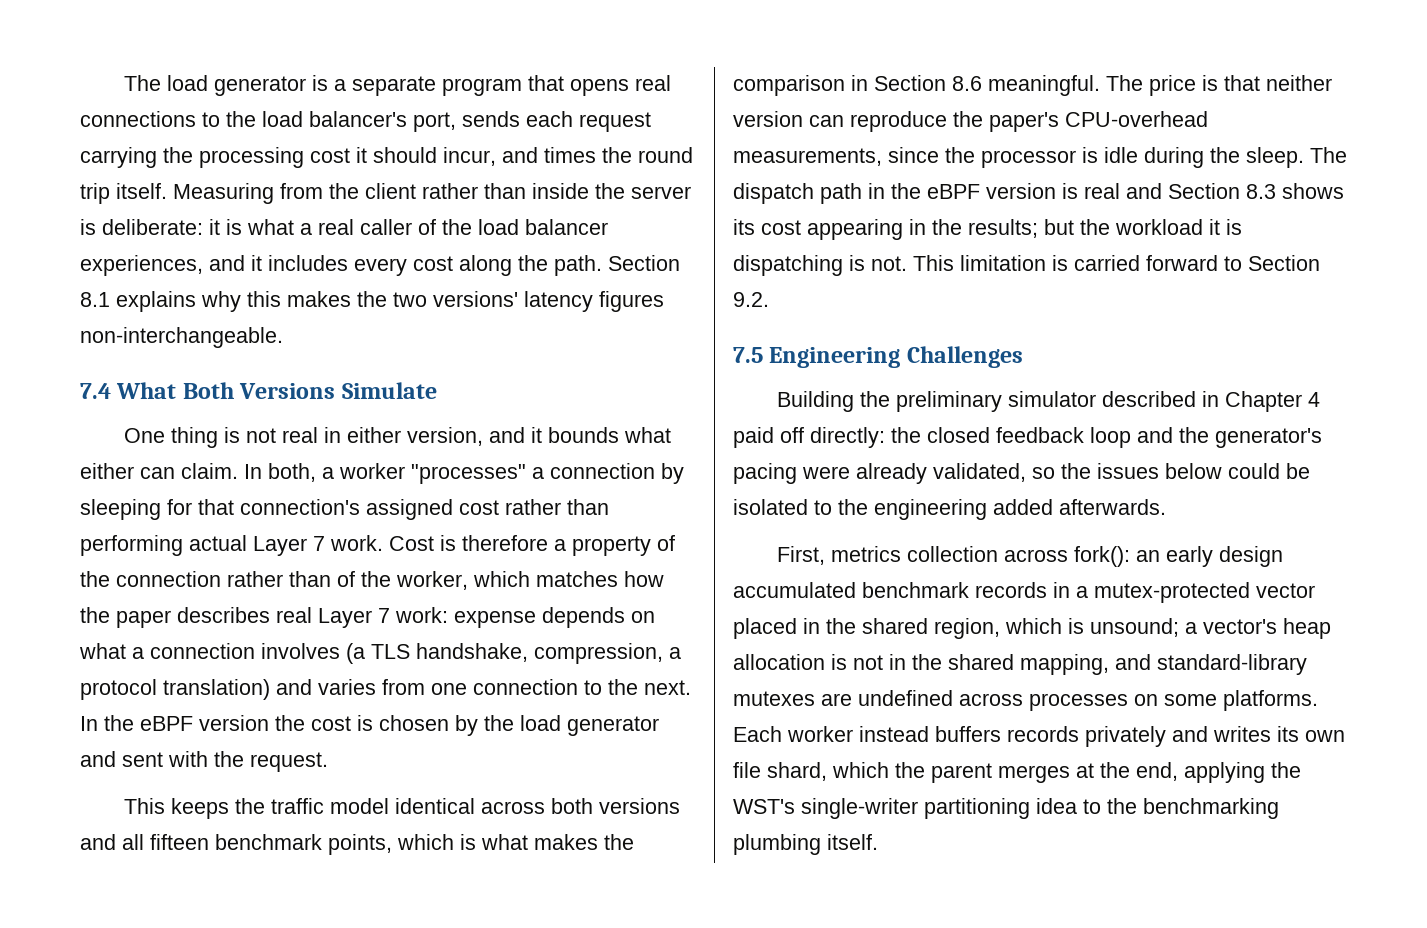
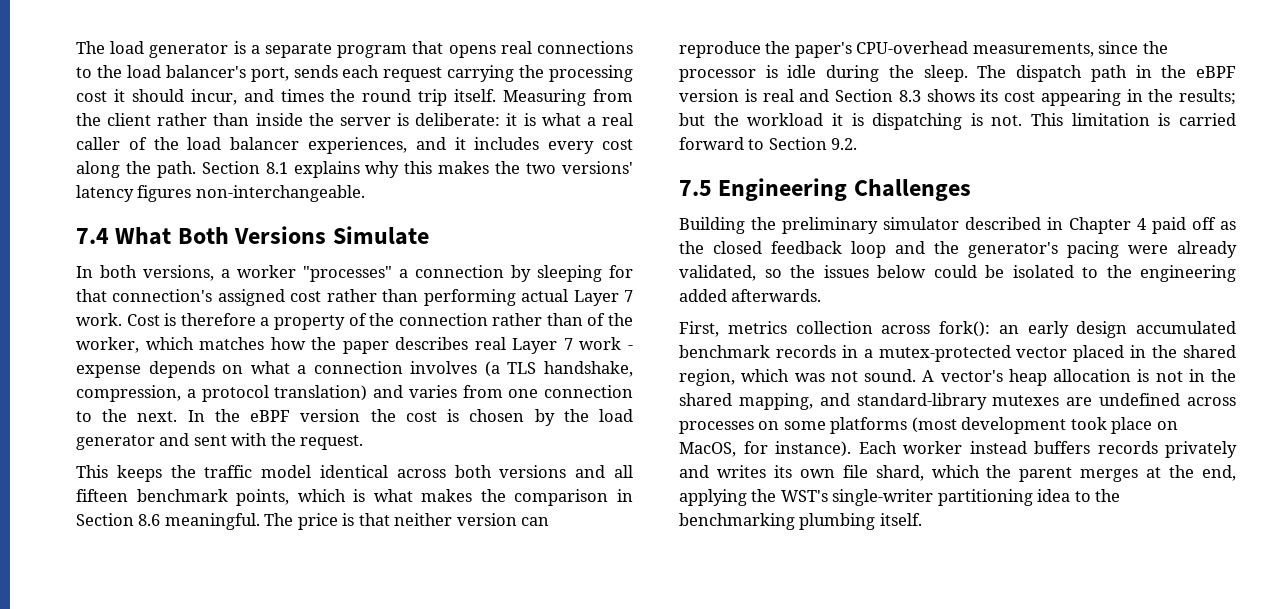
- One thing is not real in either version, and it bounds what either can claim. In both, a worker "processes" a connection by sleeping for that connection's assigned cost rather than performing actual Layer 7 work.
+ In both versions, a worker "processes" a connection by sleeping for that connection's assigned cost rather than performing actual Layer 7 work.
- Cost is therefore a property of the connection rather than of the worker, which matches how the paper describes real Layer 7 work: expense depends on what a connection involves (a TLS handshake, compression, a protocol translation) and varies from one connection to the next.
+ Cost is therefore a property of the connection rather than of the worker, which matches how the paper describes real Layer 7 work - expense depends on what a connection involves (a TLS handshake, compression, a protocol translation) and varies from one connection to the next.
- Building the preliminary simulator described in Chapter 4 paid off directly: the closed feedback loop and the generator's pacing were already validated, so the issues below could be isolated to the engineering added afterwards.
+ Building the preliminary simulator described in Chapter 4 paid off as the closed feedback loop and the generator's pacing were already validated, so the issues below could be isolated to the engineering added afterwards.
- First, metrics collection across fork(): an early design accumulated benchmark records in a mutex-protected vector placed in the shared region, which is unsound; a vector's heap allocation is not in the shared mapping, and standard-library mutexes are undefined across processes on some platforms.
+ First, metrics collection across fork(): an early design accumulated benchmark records in a mutex-protected vector placed in the shared region, which was not sound. A vector's heap allocation is not in the shared mapping, and standard-library mutexes are undefined across processes on some platforms (most development took place on MacOS, for instance).

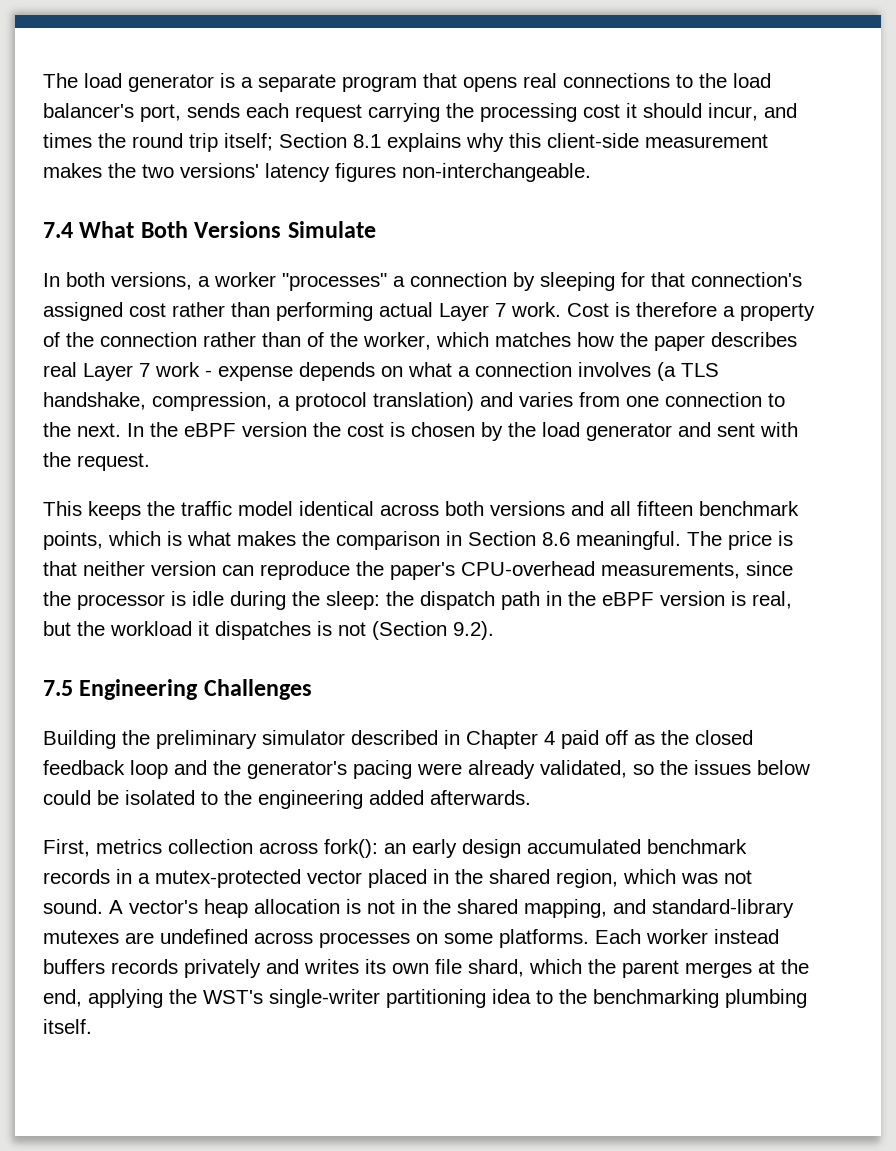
- The load generator is a separate program that opens real connections to the load balancer's port, sends each request carrying the processing cost it should incur, and times the round trip itself. Measuring from the client rather than inside the server is deliberate: it is what a real caller of the load balancer experiences, and it includes every cost along the path. Section 8.1 explains why this makes the two versions' latency figures non-interchangeable.
+ The load generator is a separate program that opens real connections to the load balancer's port, sends each request carrying the processing cost it should incur, and times the round trip itself; Section 8.1 explains why this client-side measurement makes the two versions' latency figures non-interchangeable.
- The price is that neither version can reproduce the paper's CPU-overhead measurements, since the processor is idle during the sleep. The dispatch path in the eBPF version is real and Section 8.3 shows its cost appearing in the results; but the workload it is dispatching is not. This limitation is carried forward to Section 9.2.
+ The price is that neither version can reproduce the paper's CPU-overhead measurements, since the processor is idle during the sleep: the dispatch path in the eBPF version is real, but the workload it dispatches is not (Section 9.2).
- A vector's heap allocation is not in the shared mapping, and standard-library mutexes are undefined across processes on some platforms (most development took place on MacOS, for instance).
+ A vector's heap allocation is not in the shared mapping, and standard-library mutexes are undefined across processes on some platforms.

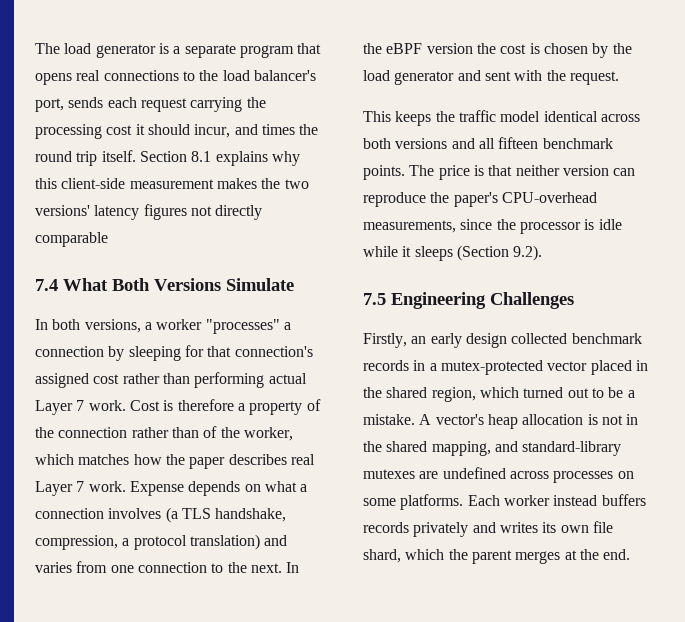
- The load generator is a separate program that opens real connections to the load balancer's port, sends each request carrying the processing cost it should incur, and times the round trip itself; Section 8.1 explains why this client-side measurement makes the two versions' latency figures non-interchangeable.
+ The load generator is a separate program that opens real connections to the load balancer's port, sends each request carrying the processing cost it should incur, and times the round trip itself. Section 8.1 explains why this client-side measurement makes the two versions' latency figures not directly comparable
- Cost is therefore a property of the connection rather than of the worker, which matches how the paper describes real Layer 7 work - expense depends on what a connection involves (a TLS handshake, compression, a protocol translation) and varies from one connection to the next.
+ Cost is therefore a property of the connection rather than of the worker, which matches how the paper describes real Layer 7 work. Expense depends on what a connection involves (a TLS handshake, compression, a protocol translation) and varies from one connection to the next.
- This keeps the traffic model identical across both versions and all fifteen benchmark points, which is what makes the comparison in Section 8.6 meaningful.
+ This keeps the traffic model identical across both versions and all fifteen benchmark points.
- The price is that neither version can reproduce the paper's CPU-overhead measurements, since the processor is idle during the sleep: the dispatch path in the eBPF version is real, but the workload it dispatches is not (Section 9.2).
+ The price is that neither version can reproduce the paper's CPU-overhead measurements, since the processor is idle while it sleeps (Section 9.2).
- Building the preliminary simulator described in Chapter 4 paid off as the closed feedback loop and the generator's pacing were already validated, so the issues below could be isolated to the engineering added afterwards.
- First, metrics collection across fork(): an early design accumulated benchmark records in a mutex-protected vector placed in the shared region, which was not sound.
+ Firstly, an early design collected benchmark records in a mutex-protected vector placed in the shared region, which turned out to be a mistake.
- Each worker instead buffers records privately and writes its own file shard, which the parent merges at the end, applying the WST's single-writer partitioning idea to the benchmarking plumbing itself.
+ Each worker instead buffers records privately and writes its own file shard, which the parent merges at the end.

